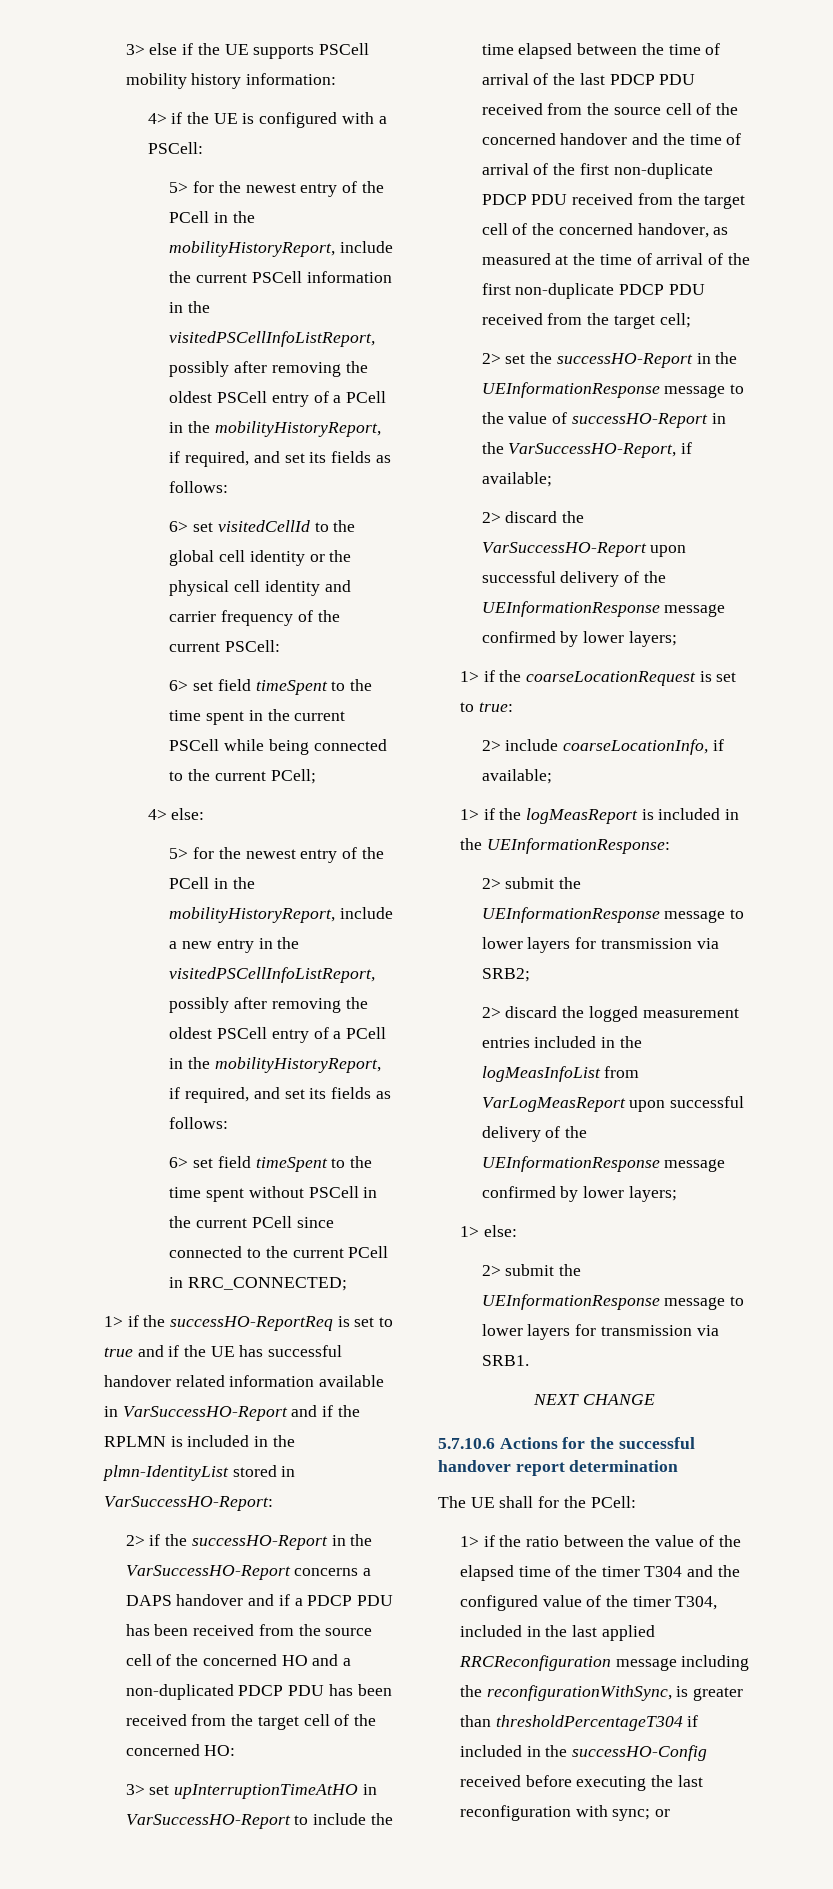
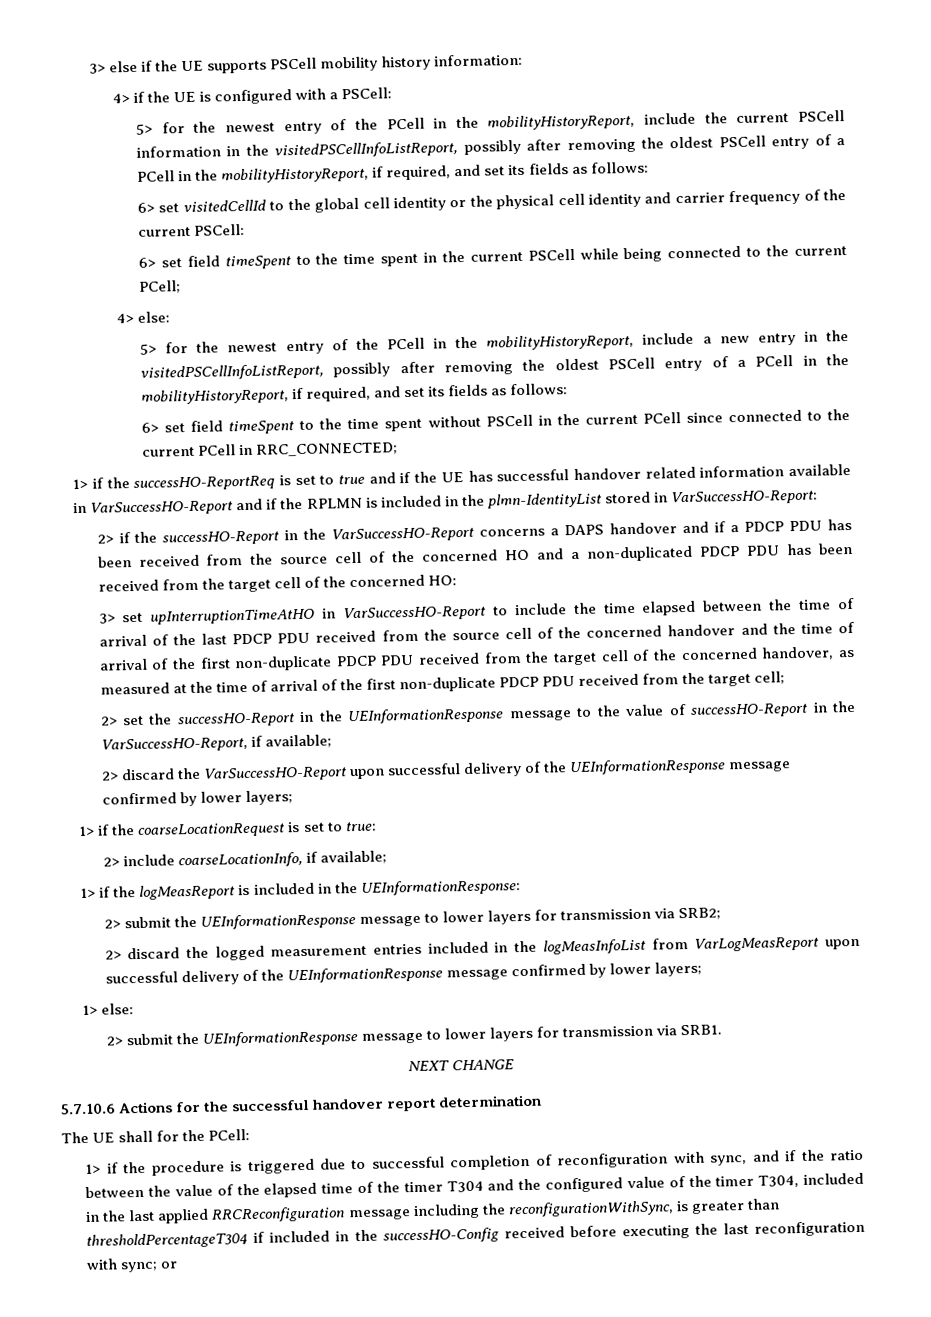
- 1> if the ratio between the value of the elapsed time of the timer T304 and the configured value of the timer T304, included in the last applied RRCReconfiguration message including the reconfigurationWithSync, is greater than thresholdPercentageT304 if included in the successHO-Config received before executing the last reconfiguration with sync; or
+ 1> if the procedure is triggered due to successful completion of reconfiguration with sync, and if the ratio between the value of the elapsed time of the timer T304 and the configured value of the timer T304, included in the last applied RRCReconfiguration message including the reconfigurationWithSync, is greater than thresholdPercentageT304 if included in the successHO-Config received before executing the last reconfiguration with sync; or

